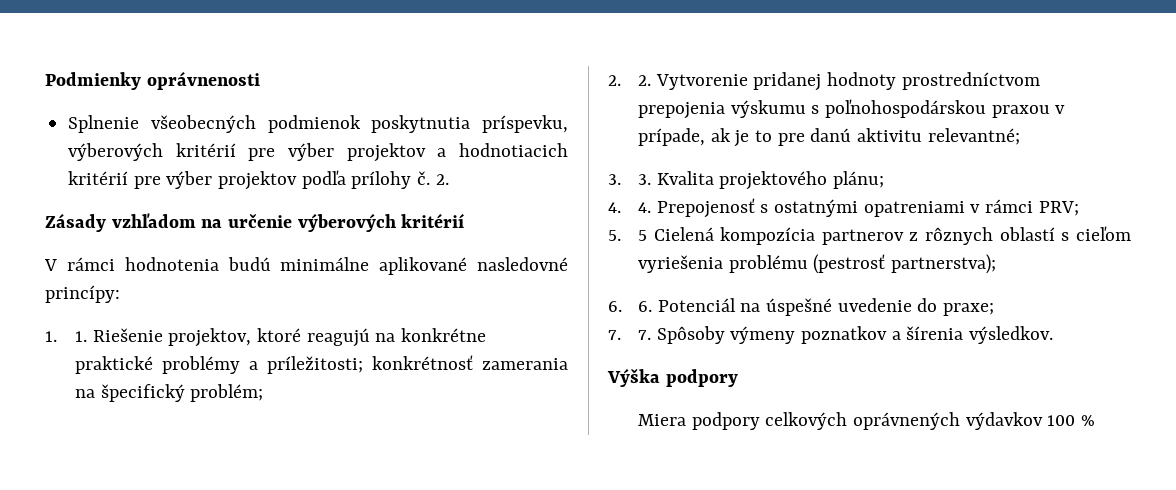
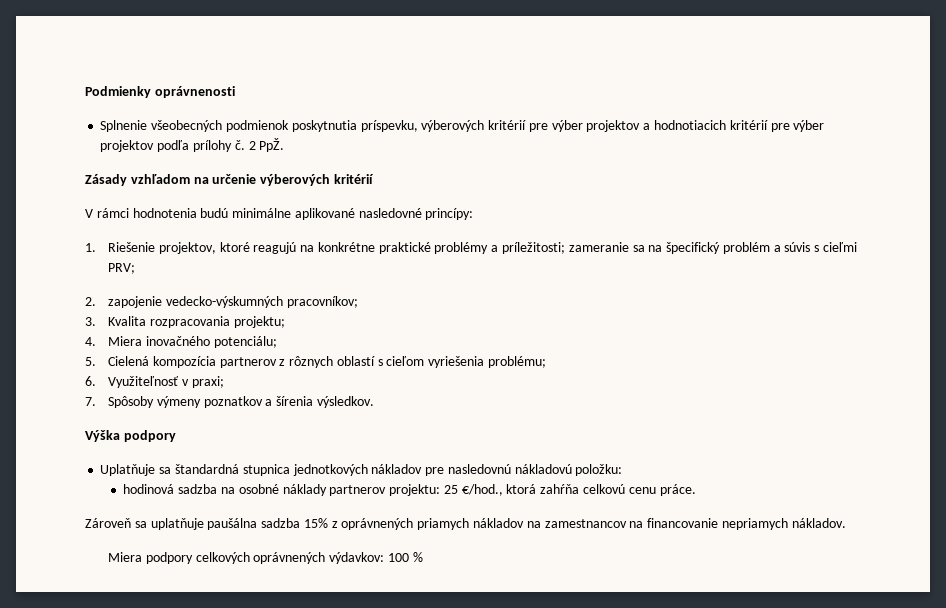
- Splnenie všeobecných podmienok poskytnutia príspevku, výberových kritérií pre výber projektov a hodnotiacich kritérií pre výber projektov podľa prílohy č. 2.
+ Splnenie všeobecných podmienok poskytnutia príspevku, výberových kritérií pre výber projektov a hodnotiacich kritérií pre výber projektov podľa prílohy č. 2 PpŽ.
- 1. 1. Riešenie projektov, ktoré reagujú na konkrétne praktické problémy a príležitosti; konkrétnosť zamerania na špecifický problém;
- 2. 2. Vytvorenie pridanej hodnoty prostredníctvom prepojenia výskumu s poľnohospodárskou praxou v prípade, ak je to pre danú aktivitu relevantné;
- 3. 3. Kvalita projektového plánu;
- 4. 4. Prepojenosť s ostatnými opatreniami v rámci PRV;
- 5. 5 Cielená kompozícia partnerov z rôznych oblastí s cieľom vyriešenia problému (pestrosť partnerstva);
- 6. 6. Potenciál na úspešné uvedenie do praxe;
- 7. 7. Spôsoby výmeny poznatkov a šírenia výsledkov.
+ 1. Riešenie projektov, ktoré reagujú na konkrétne praktické problémy a príležitosti; zameranie sa na špecifický problém a súvis s cieľmi PRV;
+ 2. zapojenie vedecko-výskumných pracovníkov;
+ 3. Kvalita rozpracovania projektu;
+ 4. Miera inovačného potenciálu;
+ 5. Cielená kompozícia partnerov z rôznych oblastí s cieľom vyriešenia problému;
+ 6. Využiteľnosť v praxi;
+ 7. Spôsoby výmeny poznatkov a šírenia výsledkov.
+ Uplatňuje sa štandardná stupnica jednotkových nákladov pre nasledovnú nákladovú položku:
+ hodinová sadzba na osobné náklady partnerov projektu: 25 €/hod., ktorá zahŕňa celkovú cenu práce.
+ Zároveň sa uplatňuje paušálna sadzba 15% z oprávnených priamych nákladov na zamestnancov na financovanie nepriamych nákladov.
- Miera podpory celkových oprávnených výdavkov 100 %
+ Miera podpory celkových oprávnených výdavkov: 100 %

